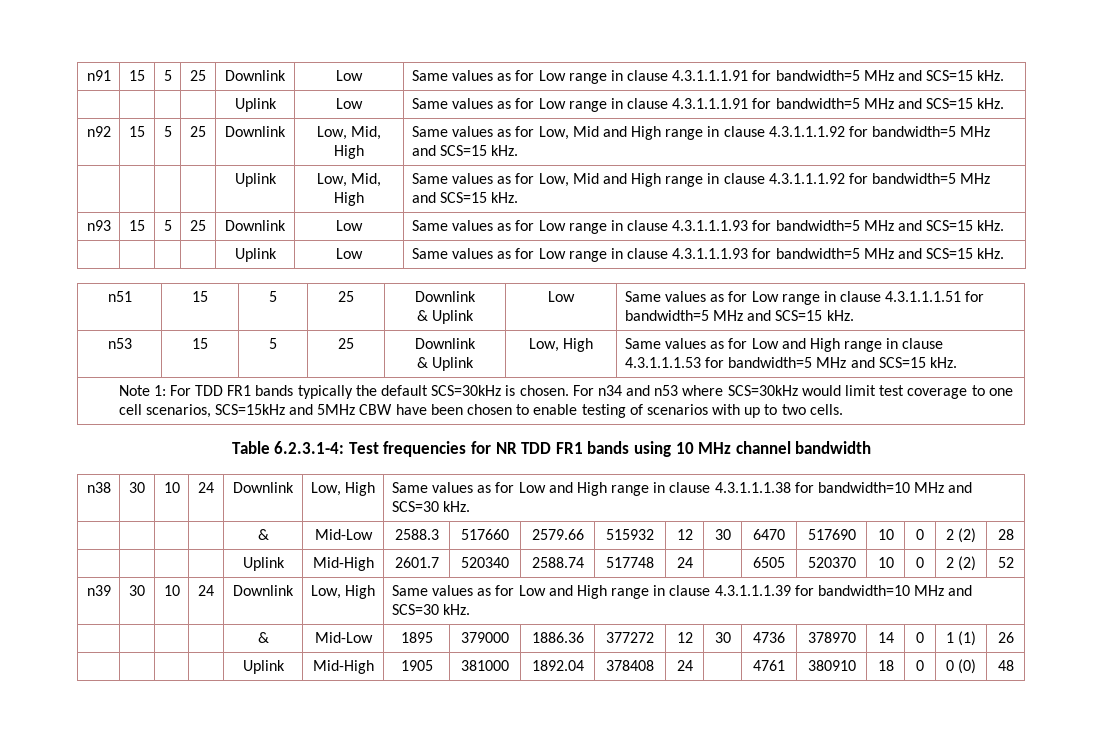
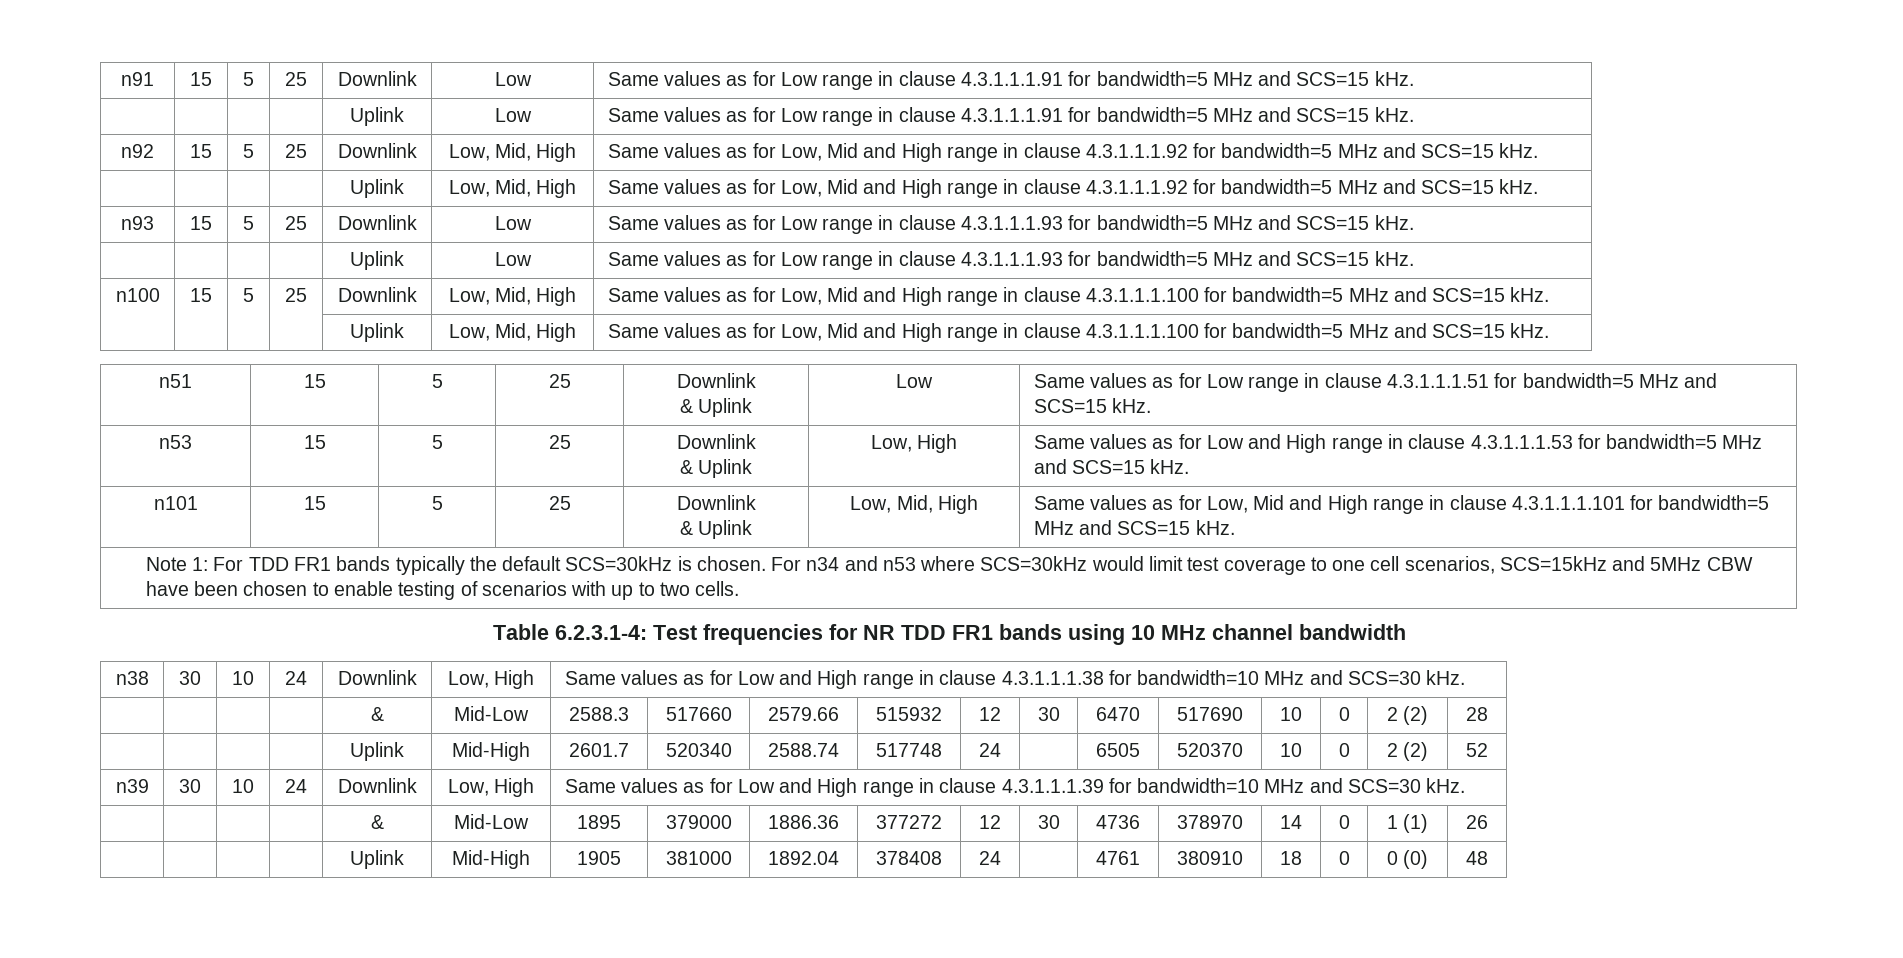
+ n100 | 15 | 5 | 25 | Downlink | Low, Mid, High | Same values as for Low, Mid and High range in clause 4.3.1.1.1.100 for bandwidth=5 MHz and SCS=15 kHz.
+ | | | | Uplink | Low, Mid, High | Same values as for Low, Mid and High range in clause 4.3.1.1.1.100 for bandwidth=5 MHz and SCS=15 kHz.
+ n101 | 15 | 5 | 25 | Downlink
+ & Uplink | Low, Mid, High | Same values as for Low, Mid and High range in clause 4.3.1.1.1.101 for bandwidth=5 MHz and SCS=15 kHz.

